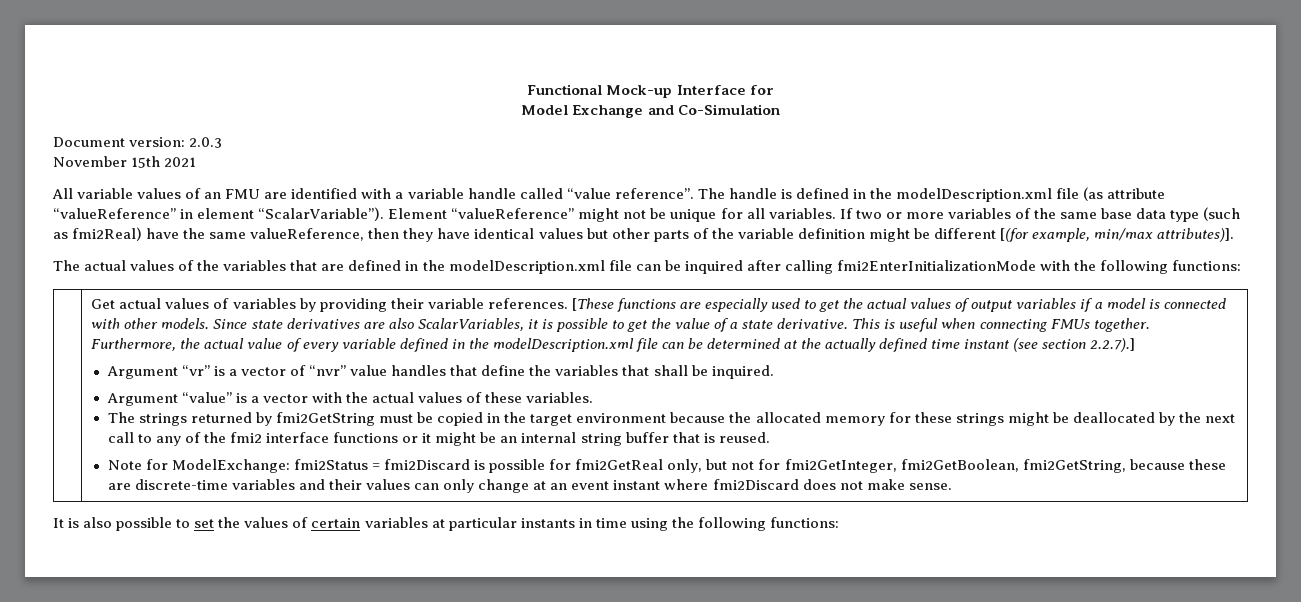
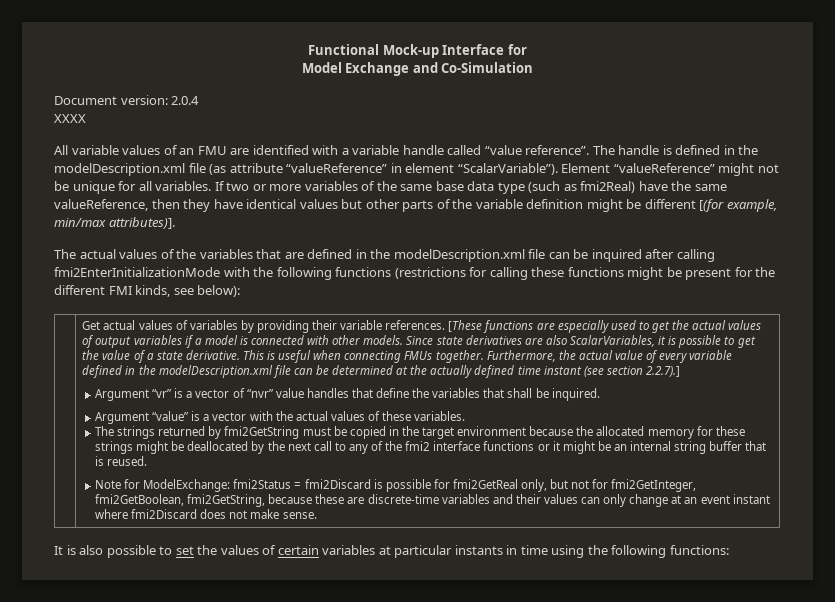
- Document version: 2.0.3
- November 15th 2021
+ Document version: 2.0.4
+ XXXX
- The actual values of the variables that are defined in the modelDescription.xml file can be inquired after calling fmi2EnterInitializationMode with the following functions:
+ The actual values of the variables that are defined in the modelDescription.xml file can be inquired after calling fmi2EnterInitializationMode with the following functions (restrictions for calling these functions might be present for the different FMI kinds, see below):

